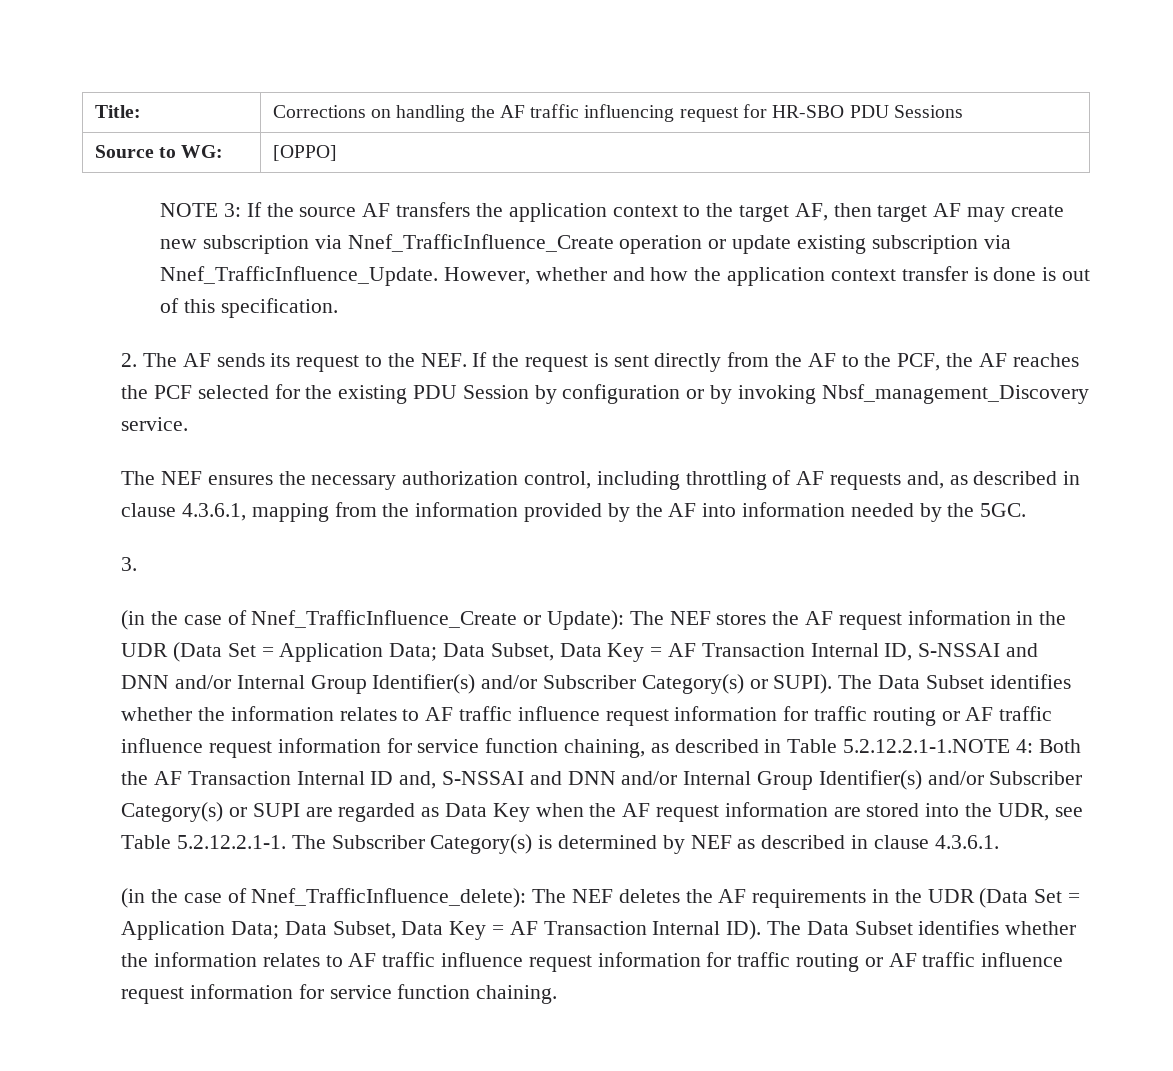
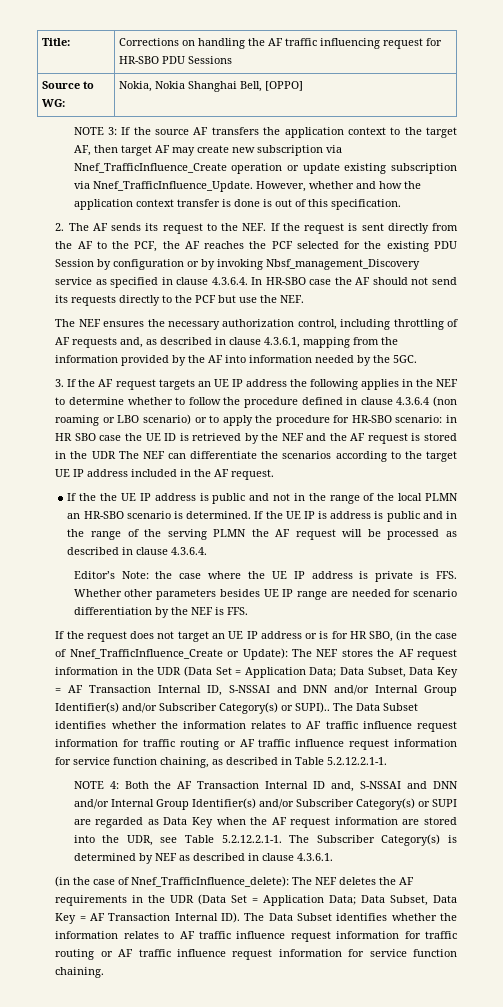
- Source to WG: | [OPPO]
+ Source to WG: | Nokia, Nokia Shanghai Bell, [OPPO]
- 2. The AF sends its request to the NEF. If the request is sent directly from the AF to the PCF, the AF reaches the PCF selected for the existing PDU Session by configuration or by invoking Nbsf_management_Discovery service.
+ 2. The AF sends its request to the NEF. If the request is sent directly from the AF to the PCF, the AF reaches the PCF selected for the existing PDU Session by configuration or by invoking Nbsf_management_Discovery service as specified in clause 4.3.6.4. In HR-SBO case the AF should not send its requests directly to the PCF but use the NEF.
- 3.
- (in the case of Nnef_TrafficInfluence_Create or Update): The NEF stores the AF request information in the UDR (Data Set = Application Data; Data Subset, Data Key = AF Transaction Internal ID, S-NSSAI and DNN and/or Internal Group Identifier(s) and/or Subscriber Category(s) or SUPI).
+ 3. If the AF request targets an UE IP address the following applies in the NEF to determine whether to follow the procedure defined in clause 4.3.6.4 (non roaming or LBO scenario) or to apply the procedure for HR-SBO scenario: in HR SBO case the UE ID is retrieved by the NEF and the AF request is stored in the UDR The NEF can differentiate the scenarios according to the target UE IP address included in the AF request.
+ If the the UE IP address is public and not in the range of the local PLMN an HR-SBO scenario is determined. If the UE IP is address is public and in the range of the serving PLMN the AF request will be processed as described in clause 4.3.6.4.
+ Editor’s Note: the case where the UE IP address is private is FFS. Whether other parameters besides UE IP range are needed for scenario differentiation by the NEF is FFS.
+ If the request does not target an UE IP address or is for HR SBO, (in the case of Nnef_TrafficInfluence_Create or Update): The NEF stores the AF request information in the UDR (Data Set = Application Data; Data Subset, Data Key = AF Transaction Internal ID, S-NSSAI and DNN and/or Internal Group Identifier(s) and/or Subscriber Category(s) or SUPI)..
- The Data Subset identifies whether the information relates to AF traffic influence request information for traffic routing or AF traffic influence request information for service function chaining, as described in Table 5.2.12.2.1-1.NOTE 4:
+ The Data Subset identifies whether the information relates to AF traffic influence request information for traffic routing or AF traffic influence request information for service function chaining, as described in Table 5.2.12.2.1-1.
+ NOTE 4:

